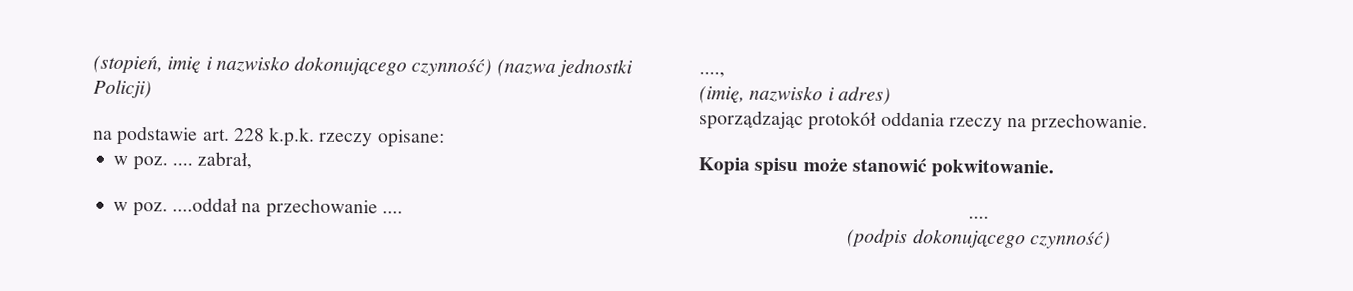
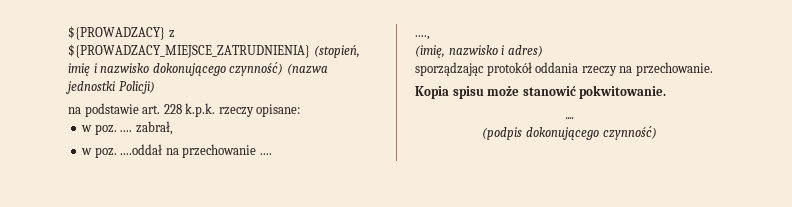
- (stopień, imię i nazwisko dokonującego czynność) (nazwa jednostki Policji)
+ ${PROWADZACY} z ${PROWADZACY_MIEJSCE_ZATRUDNIENIA} (stopień, imię i nazwisko dokonującego czynność) (nazwa jednostki Policji)

